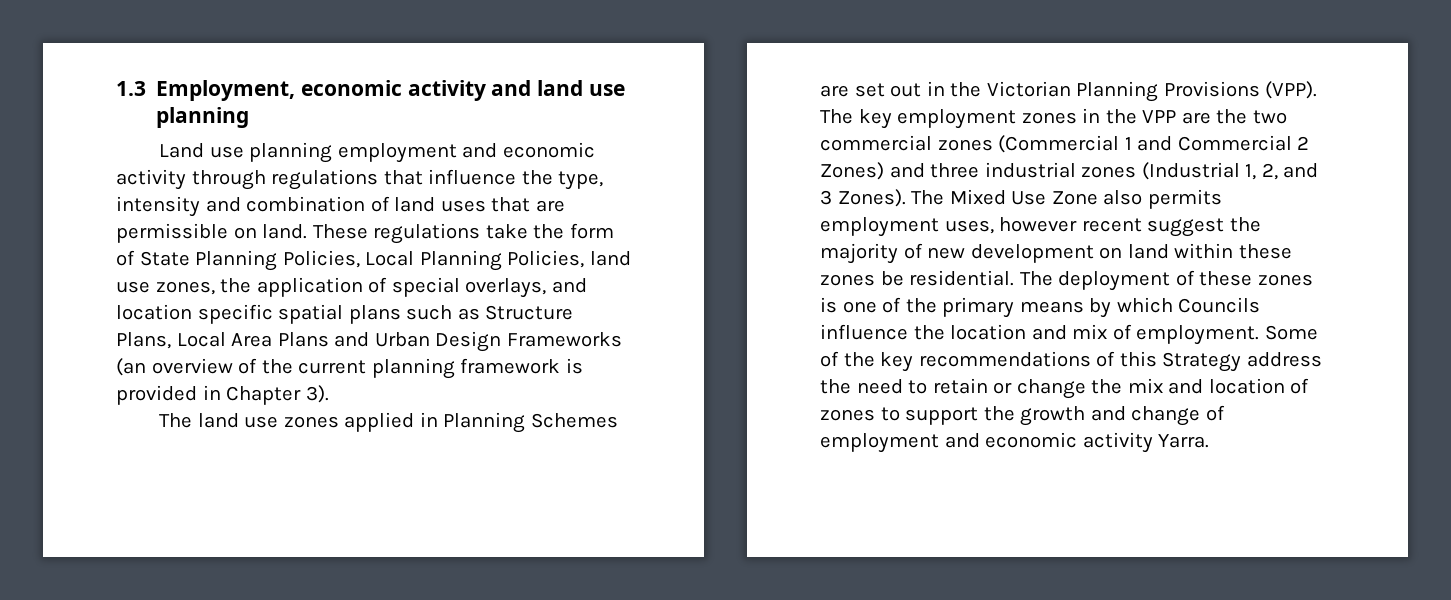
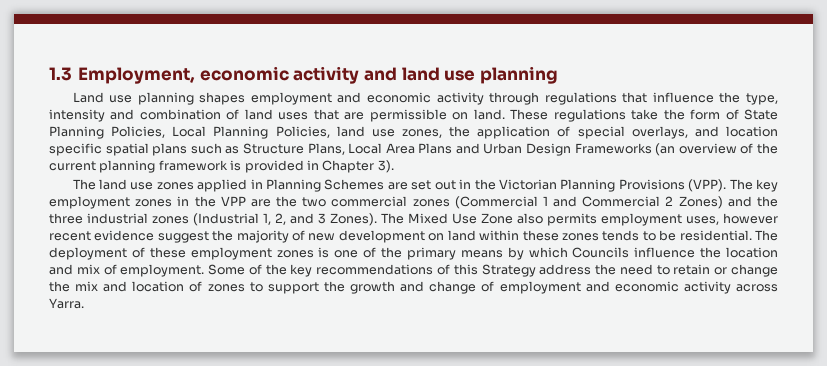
- Land use planning employment and economic activity through regulations that influence the type, intensity and combination of land uses that are permissible on land.
+ Land use planning shapes employment and economic activity through regulations that influence the type, intensity and combination of land uses that are permissible on land.
- The key employment zones in the VPP are the two commercial zones (Commercial 1 and Commercial 2 Zones) and three industrial zones (Industrial 1, 2, and 3 Zones).
+ The key employment zones in the VPP are the two commercial zones (Commercial 1 and Commercial 2 Zones) and the three industrial zones (Industrial 1, 2, and 3 Zones).
- The Mixed Use Zone also permits employment uses, however recent suggest the majority of new development on land within these zones be residential.
+ The Mixed Use Zone also permits employment uses, however recent evidence suggest the majority of new development on land within these zones tends to be residential.
- The deployment of these zones is one of the primary means by which Councils influence the location and mix of employment.
+ The deployment of these employment zones is one of the primary means by which Councils influence the location and mix of employment.
- Some of the key recommendations of this Strategy address the need to retain or change the mix and location of zones to support the growth and change of employment and economic activity Yarra.
+ Some of the key recommendations of this Strategy address the need to retain or change the mix and location of zones to support the growth and change of employment and economic activity across Yarra.

